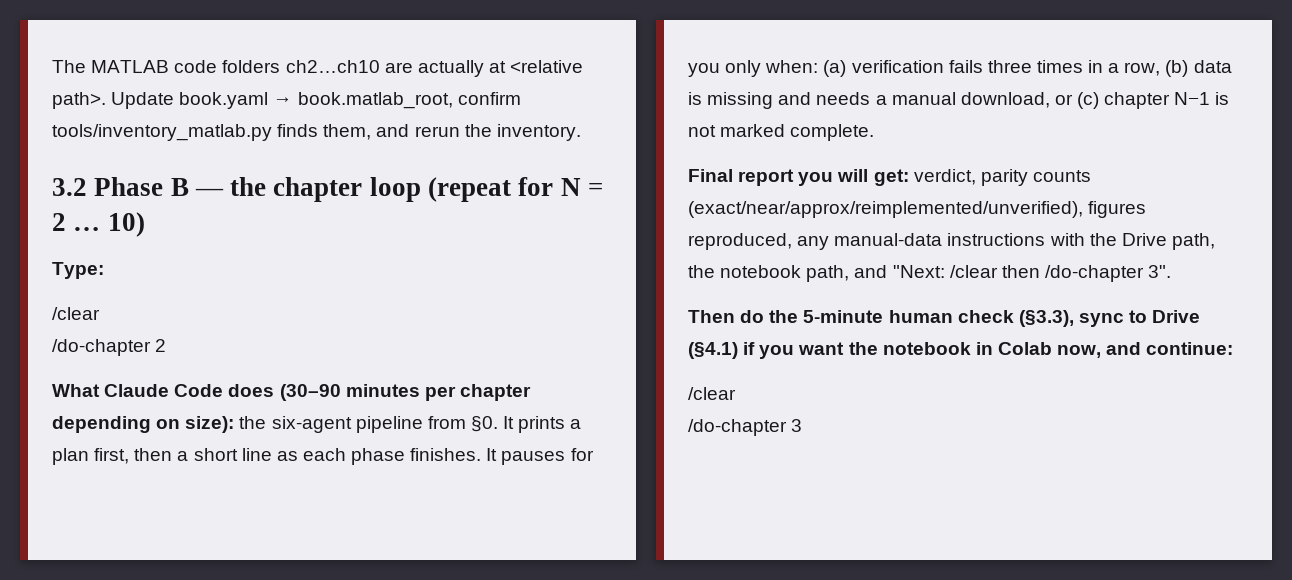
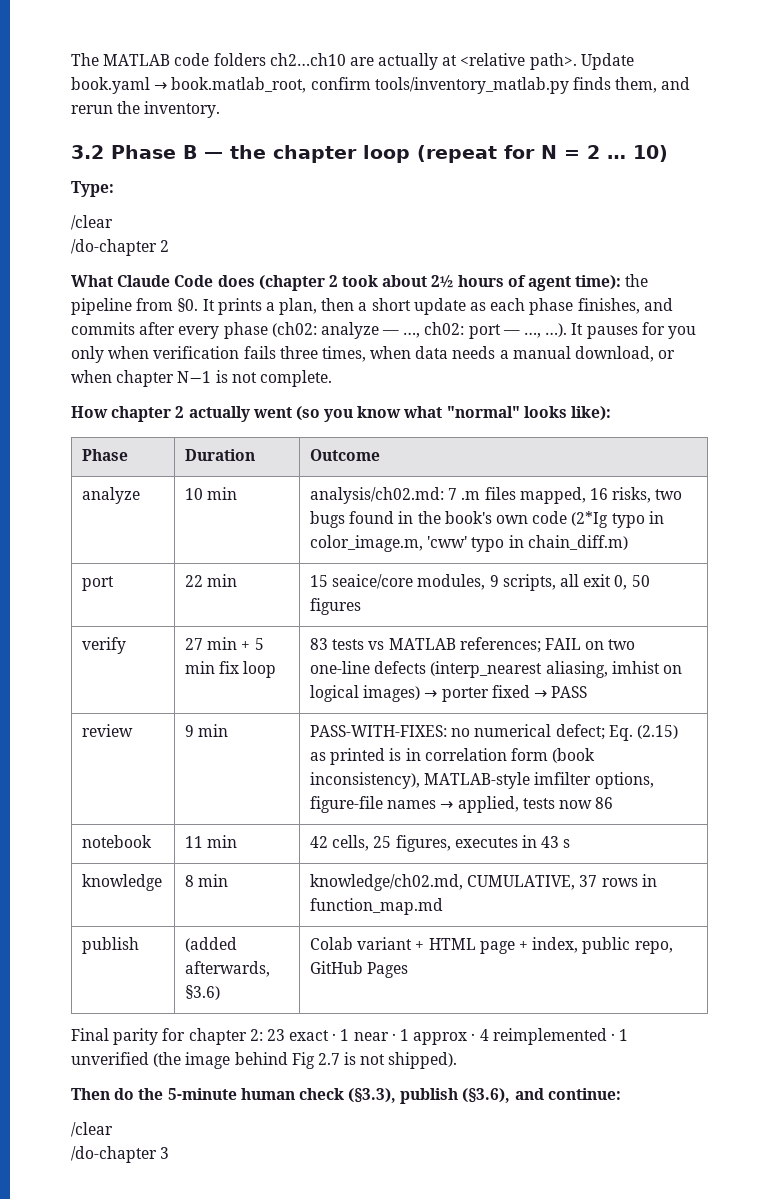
- What Claude Code does (30–90 minutes per chapter depending on size): the six-agent pipeline from §0.
+ What Claude Code does (chapter 2 took about 2½ hours of agent time): the pipeline from §0.
- It prints a plan first, then a short line as each phase finishes.
+ It prints a plan, then a short update as each phase finishes, and commits after every phase (ch02: analyze — …, ch02: port — …, …).
- It pauses for you only when: (a) verification fails three times in a row, (b) data is missing and needs a manual download, or (c) chapter N−1 is not marked complete.
+ It pauses for you only when verification fails three times, when data needs a manual download, or when chapter N−1 is not complete.
- Final report you will get: verdict, parity counts (exact/near/approx/reimplemented/unverified), figures reproduced, any manual-data instructions with the Drive path, the notebook path, and "Next: /clear then /do-chapter 3".
+ How chapter 2 actually went (so you know what "normal" looks like):
+ Phase | Duration | Outcome
+ analyze | 10 min | analysis/ch02.md: 7 .m files mapped, 16 risks, two bugs found in the book's own code (2*Ig typo in color_image.m, 'cww' typo in chain_diff.m)
+ port | 22 min | 15 seaice/core modules, 9 scripts, all exit 0, 50 figures
+ verify | 27 min + 5 min fix loop | 83 tests vs MATLAB references; FAIL on two one-line defects (interp_nearest aliasing, imhist on logical images) → porter fixed → PASS
+ review | 9 min | PASS-WITH-FIXES: no numerical defect; Eq. (2.15) as printed is in correlation form (book inconsistency), MATLAB-style imfilter options, figure-file names → applied, tests now 86
+ notebook | 11 min | 42 cells, 25 figures, executes in 43 s
+ knowledge | 8 min | knowledge/ch02.md, CUMULATIVE, 37 rows in function_map.md
+ publish | (added afterwards, §3.6) | Colab variant + HTML page + index, public repo, GitHub Pages
+ Final parity for chapter 2: 23 exact · 1 near · 1 approx · 4 reimplemented · 1 unverified (the image behind Fig 2.7 is not shipped).
- Then do the 5-minute human check (§3.3), sync to Drive (§4.1) if you want the notebook in Colab now, and continue:
+ Then do the 5-minute human check (§3.3), publish (§3.6), and continue:

